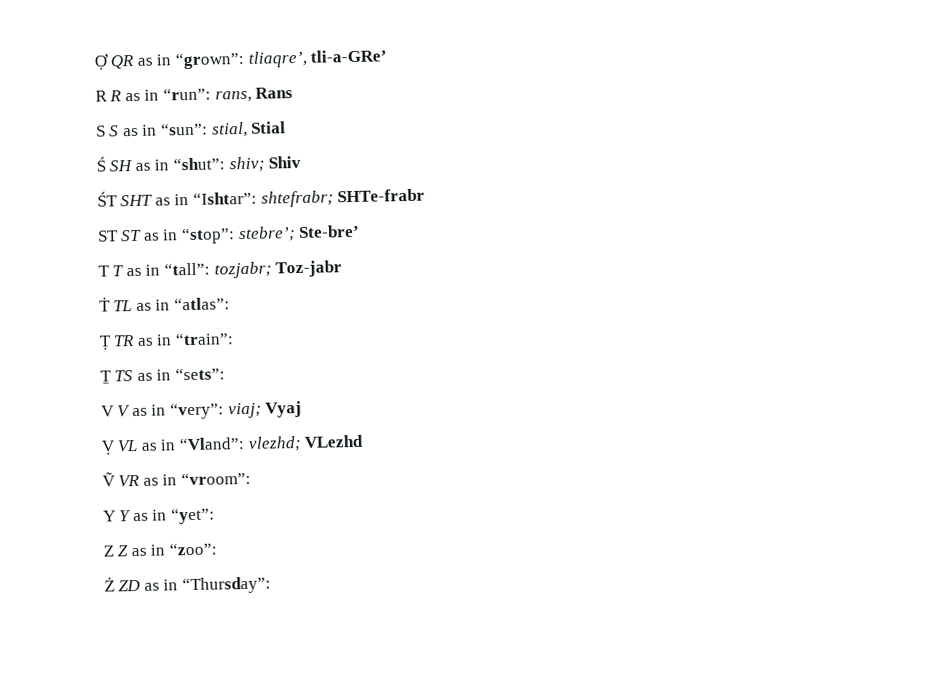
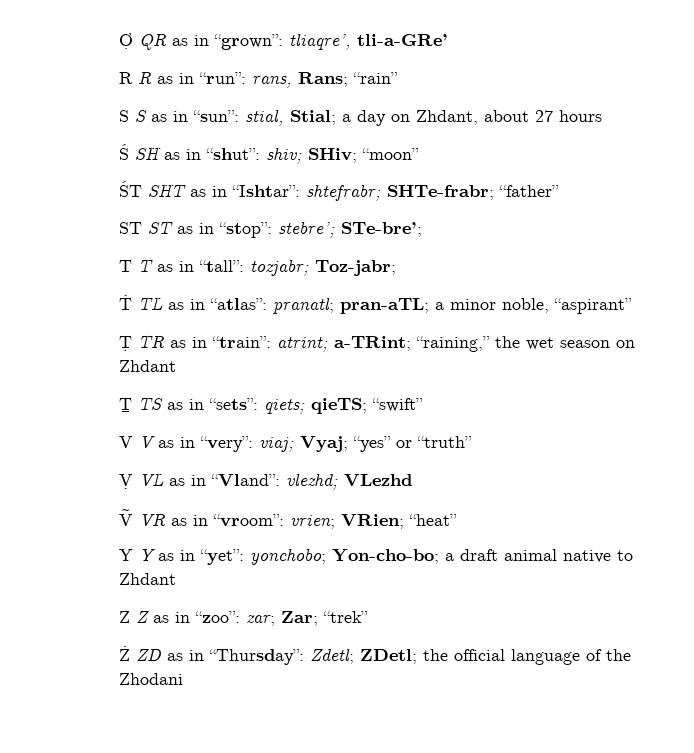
- R R as in “run”: rans, Rans
+ R R as in “run”: rans, Rans; “rain”
- S S as in “sun”: stial, Stial
+ S S as in “sun”: stial, Stial; a day on Zhdant, about 27 hours
- Ś SH as in “shut”: shiv; Shiv
+ Ś SH as in “shut”: shiv; SHiv; “moon”
- ŚT SHT as in “Ishtar”: shtefrabr; SHTe-frabr
+ ŚT SHT as in “Ishtar”: shtefrabr; SHTe-frabr; “father”
- ST ST as in “stop”: stebre’; Ste-bre’
+ ST ST as in “stop”: stebre’; STe-bre’;
- T T as in “tall”: tozjabr; Toz-jabr
+ T T as in “tall”: tozjabr; Toz-jabr;
- Ṫ TL as in “atlas”:
+ Ṫ TL as in “atlas”: pranatl; pran-aTL; a minor noble, “aspirant”
- Ṭ TR as in “train”:
+ Ṭ TR as in “train”: atrint; a-TRint; “raining,” the wet season on Zhdant
- Ṯ TS as in “sets”:
+ Ṯ TS as in “sets”: qiets; qieTS; “swift”
- V V as in “very”: viaj; Vyaj
+ V V as in “very”: viaj; Vyaj; “yes” or “truth”
- Ṽ VR as in “vroom”:
+ Ṽ VR as in “vroom”: vrien; VRien; “heat”
- Y Y as in “yet”:
+ Y Y as in “yet”: yonchobo; Yon-cho-bo; a draft animal native to Zhdant
- Z Z as in “zoo”:
+ Z Z as in “zoo”: zar; Zar; “trek”
- Ż ZD as in “Thursday”:
+ Ż ZD as in “Thursday”: Zdetl; ZDetl; the official language of the Zhodani

